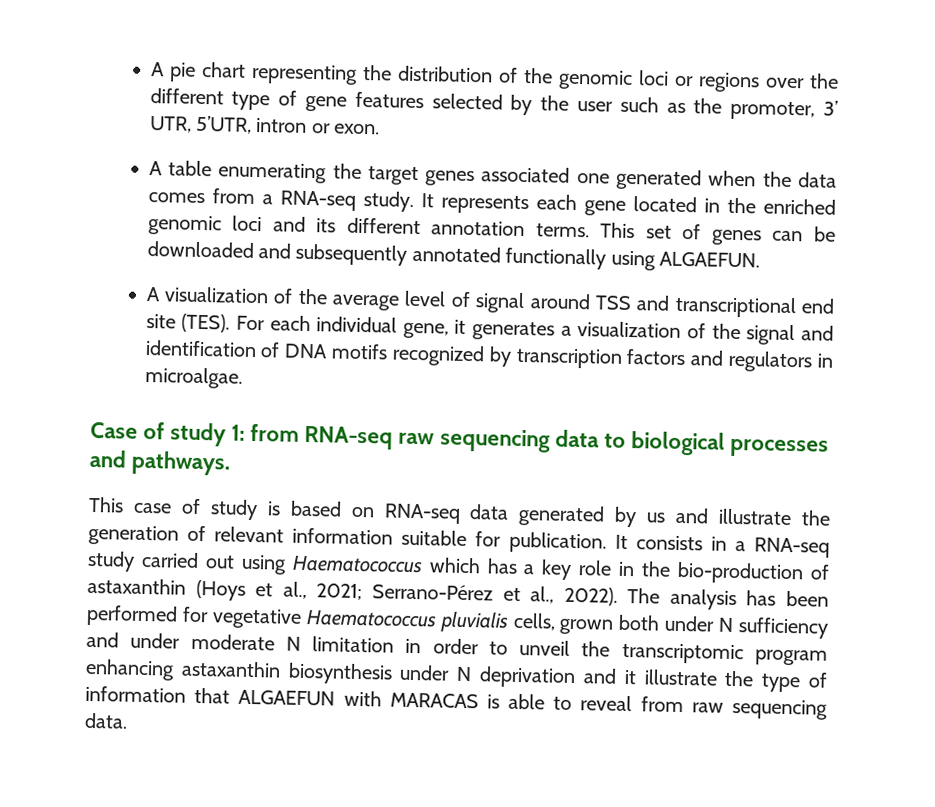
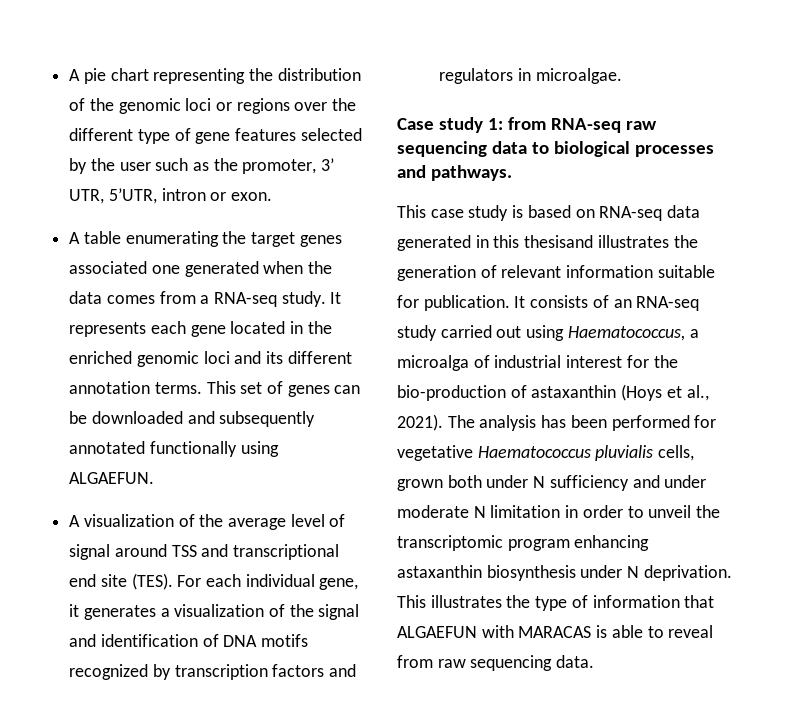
- Case of study 1: from RNA-seq raw sequencing data to biological processes and pathways.
+ Case study 1: from RNA-seq raw sequencing data to biological processes and pathways.
- This case of study is based on RNA-seq data generated by us and illustrate the generation of relevant information suitable for publication.
+ This case study is based on RNA-seq data generated in this thesisand illustrates the generation of relevant information suitable for publication.
- It consists in a RNA-seq study carried out using Haematococcus which has a key role in the bio-production of astaxanthin (Hoys et al., 2021; Serrano-Pérez et al., 2022).
+ It consists of an RNA-seq study carried out using Haematococcus, a microalga of industrial interest for the bio-production of astaxanthin (Hoys et al., 2021).
- The analysis has been performed for vegetative Haematococcus pluvialis cells, grown both under N sufficiency and under moderate N limitation in order to unveil the transcriptomic program enhancing astaxanthin biosynthesis under N deprivation and it illustrate the type of information that ALGAEFUN with MARACAS is able to reveal from raw sequencing data.
+ The analysis has been performed for vegetative Haematococcus pluvialis cells, grown both under N sufficiency and under moderate N limitation in order to unveil the transcriptomic program enhancing astaxanthin biosynthesis under N deprivation. This illustrates the type of information that ALGAEFUN with MARACAS is able to reveal from raw sequencing data.

